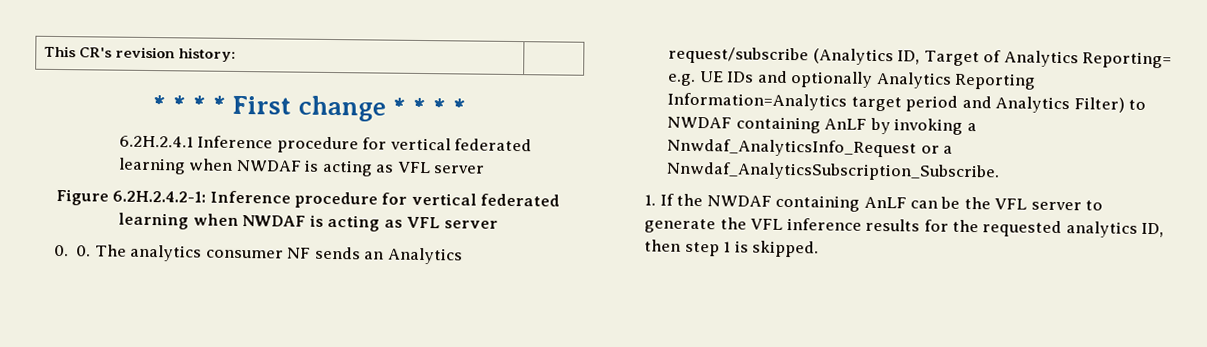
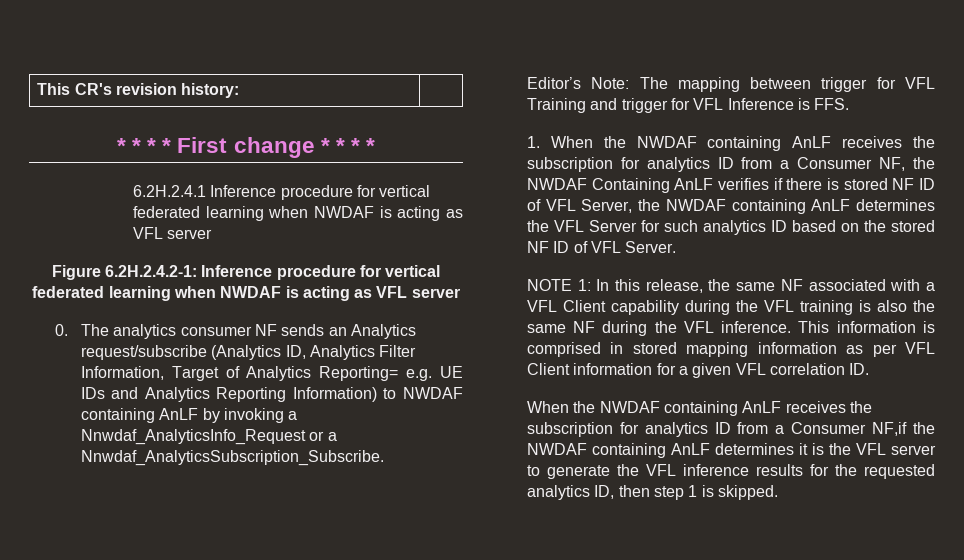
- 0. 0. The analytics consumer NF sends an Analytics request/subscribe (Analytics ID, Target of Analytics Reporting= e.g. UE IDs and optionally Analytics Reporting Information=Analytics target period and Analytics Filter) to NWDAF containing AnLF by invoking a Nnwdaf_AnalyticsInfo_Request or a Nnwdaf_AnalyticsSubscription_Subscribe.
+ 0. The analytics consumer NF sends an Analytics request/subscribe (Analytics ID, Analytics Filter Information, Target of Analytics Reporting= e.g. UE IDs and Analytics Reporting Information) to NWDAF containing AnLF by invoking a Nnwdaf_AnalyticsInfo_Request or a Nnwdaf_AnalyticsSubscription_Subscribe.
+ Editor’s Note: The mapping between trigger for VFL Training and trigger for VFL Inference is FFS.
- 1. If the NWDAF containing AnLF can be the VFL server to generate the VFL inference results for the requested analytics ID, then step 1 is skipped.
+ 1. When the NWDAF containing AnLF receives the subscription for analytics ID from a Consumer NF, the NWDAF Containing AnLF verifies if there is stored NF ID of VFL Server, the NWDAF containing AnLF determines the VFL Server for such analytics ID based on the stored NF ID of VFL Server.
+ NOTE 1: In this release, the same NF associated with a VFL Client capability during the VFL training is also the same NF during the VFL inference. This information is comprised in stored mapping information as per VFL Client information for a given VFL correlation ID.
+ When the NWDAF containing AnLF receives the subscription for analytics ID from a Consumer NF,if the NWDAF containing AnLF determines it is the VFL server to generate the VFL inference results for the requested analytics ID, then step 1 is skipped.

